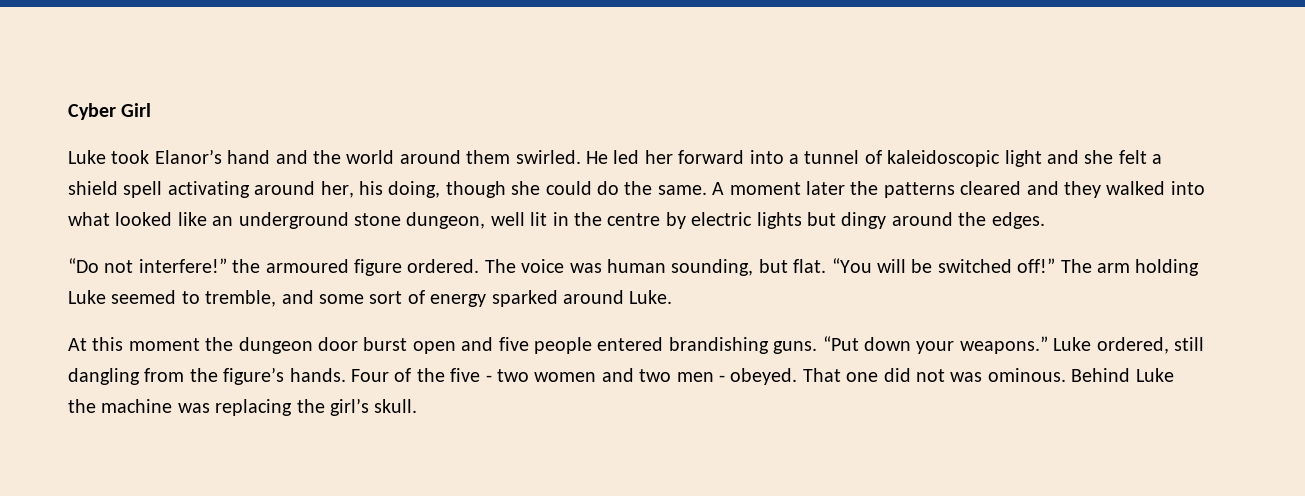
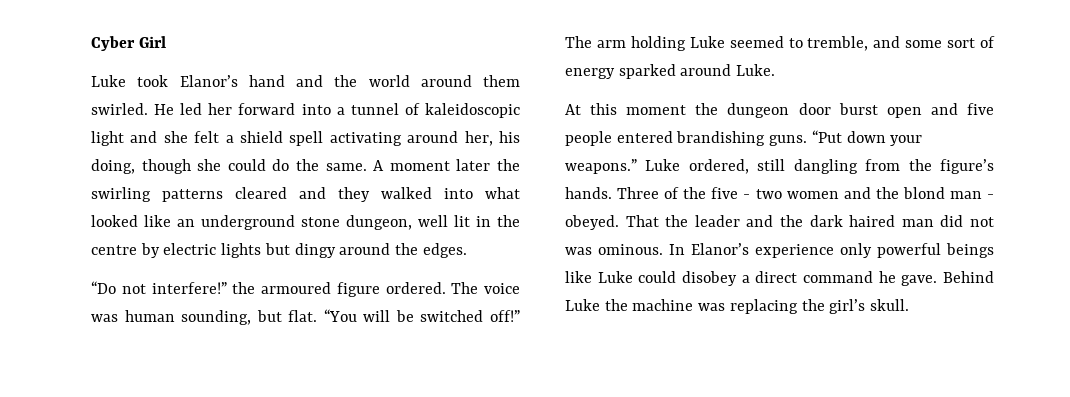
- A moment later the patterns cleared and they walked into what looked like an underground stone dungeon, well lit in the centre by electric lights but dingy around the edges.
+ A moment later the swirling patterns cleared and they walked into what looked like an underground stone dungeon, well lit in the centre by electric lights but dingy around the edges.
- Four of the five - two women and two men - obeyed. That one did not was ominous.
+ Three of the five - two women and the blond man - obeyed. That the leader and the dark haired man did not was ominous. In Elanor’s experience only powerful beings like Luke could disobey a direct command he gave.

